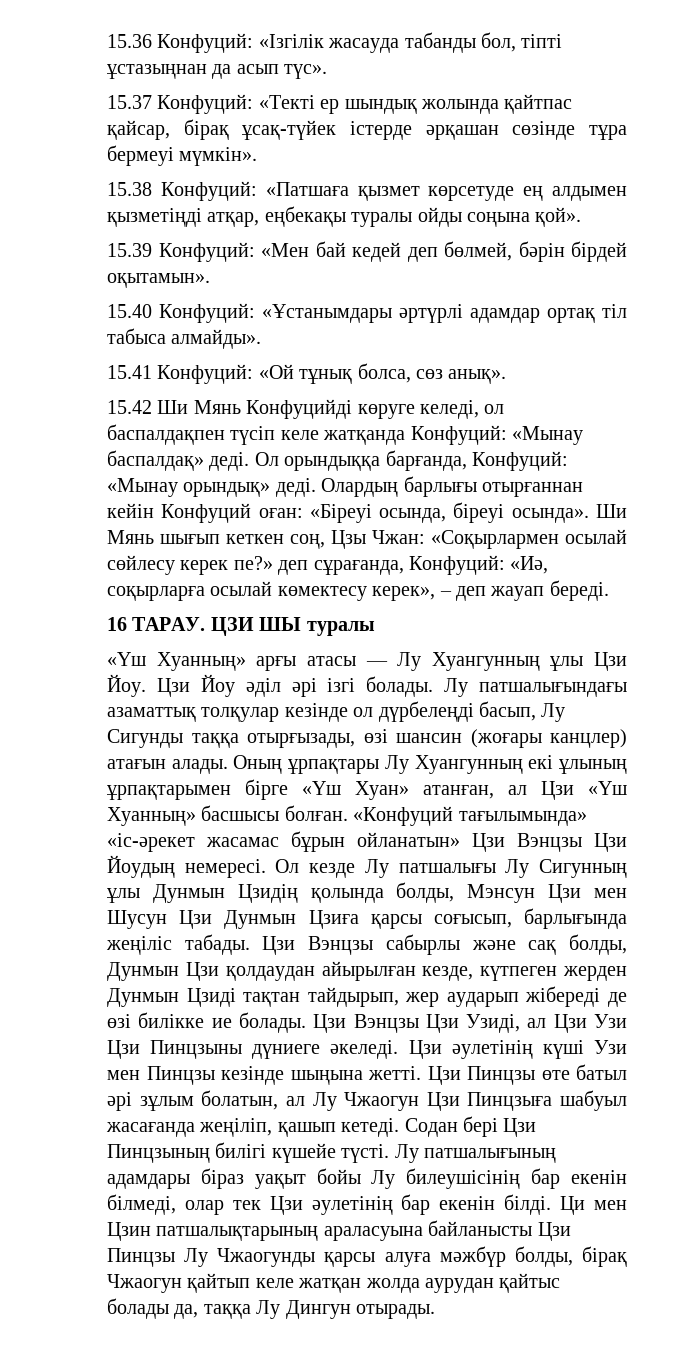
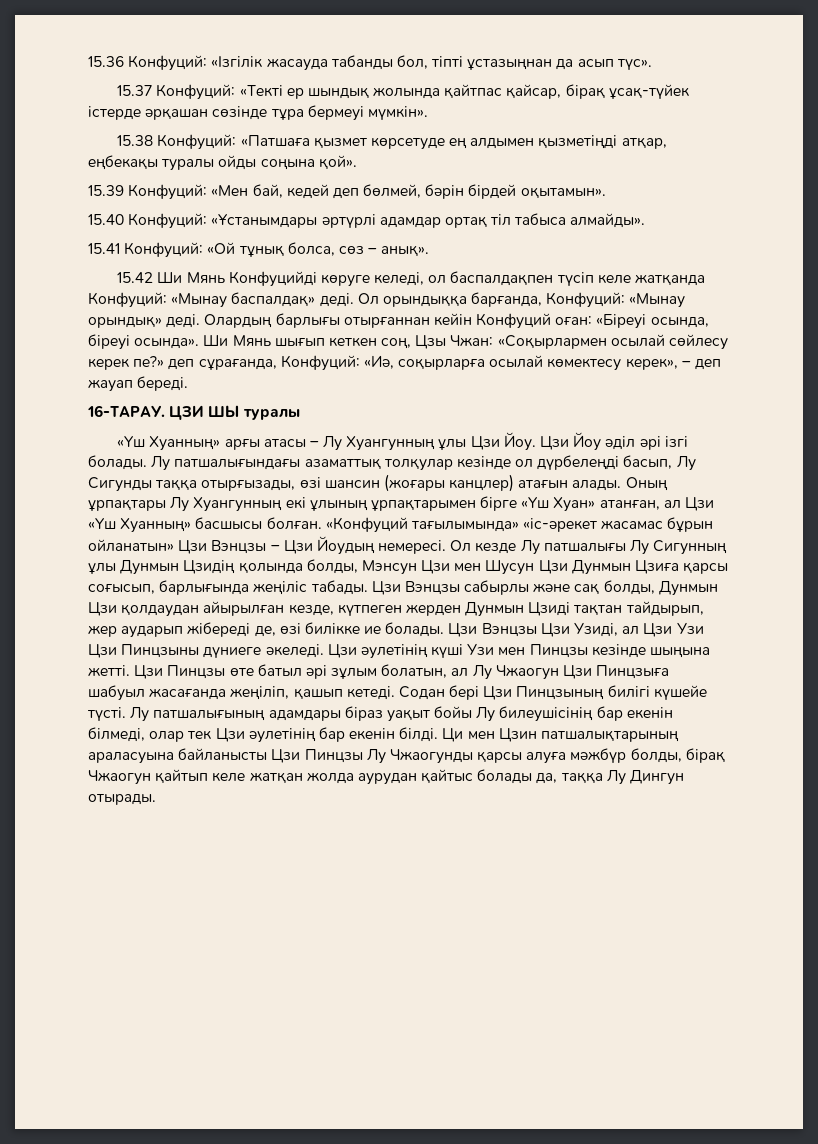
- 15.39 Конфуций: «Мен бай кедей деп бөлмей, бәрін бірдей оқытамын».
+ 15.39 Конфуций: «Мен бай, кедей деп бөлмей, бәрін бірдей оқытамын».
- 15.41 Конфуций: «Ой тұнық болса, сөз анық».
+ 15.41 Конфуций: «Ой тұнық болса, сөз – анық».
- 16 ТАРАУ.
+ 16-ТАРАУ.
- «Үш Хуанның» арғы атасы — Лу Хуангунның ұлы Цзи Йоу. Цзи Йоу әділ әрі ізгі болады.
+ «Үш Хуанның» арғы атасы – Лу Хуангунның ұлы Цзи Йоу. Цзи Йоу әділ әрі ізгі болады.
- «Конфуций тағылымында» «іс-әрекет жасамас бұрын ойланатын» Цзи Вэнцзы Цзи Йоудың немересі.
+ «Конфуций тағылымында» «іс-әрекет жасамас бұрын ойланатын» Цзи Вэнцзы – Цзи Йоудың немересі.
- Цзи Вэнцзы сабырлы және сақ болды, Дунмын Цзи қолдаудан айырылған кезде, күтпеген жерден Дунмын Цзиді тақтан тайдырып, жер аударып жібереді де өзі билікке ие болады.
+ Цзи Вэнцзы сабырлы және сақ болды, Дунмын Цзи қолдаудан айырылған кезде, күтпеген жерден Дунмын Цзиді тақтан тайдырып, жер аударып жібереді де, өзі билікке ие болады.

